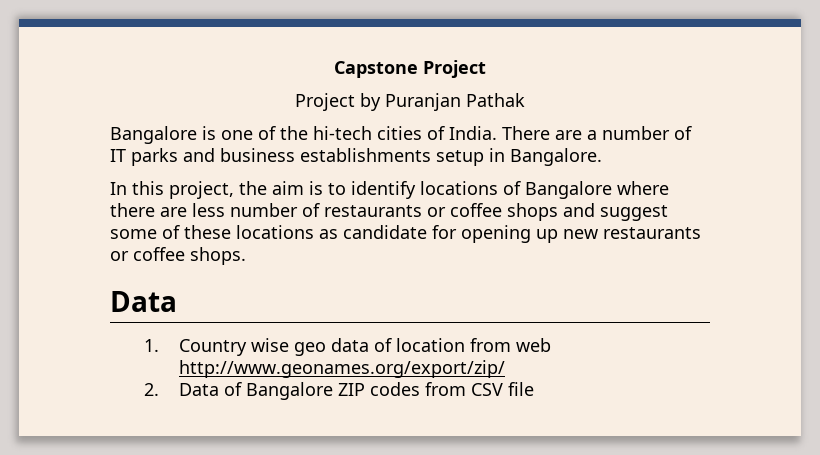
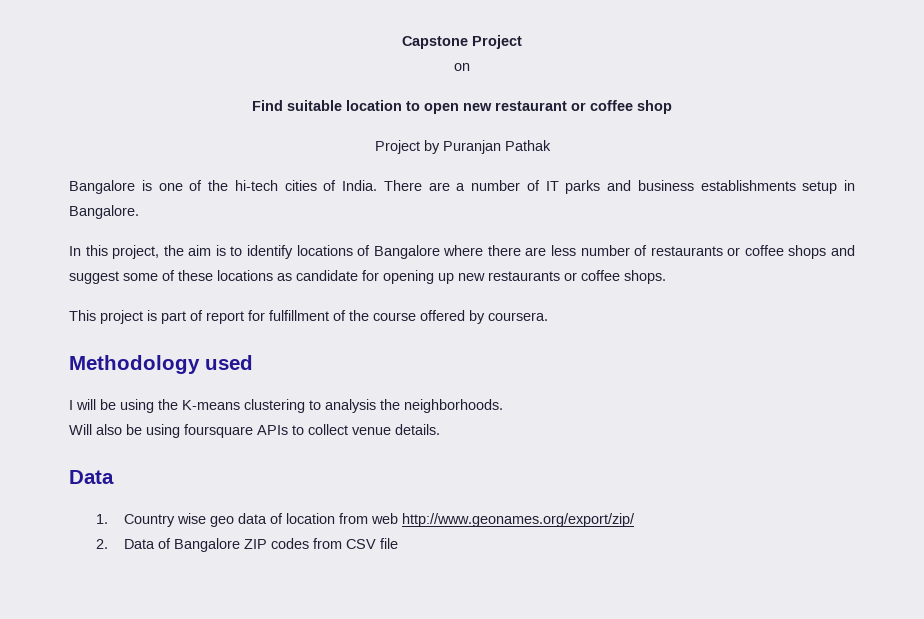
+ on
+ Find suitable location to open new restaurant or coffee shop
+ This project is part of report for fulfillment of the course offered by coursera.
+ Methodology used
+ I will be using the K-means clustering to analysis the neighborhoods.
+ Will also be using foursquare APIs to collect venue details.

